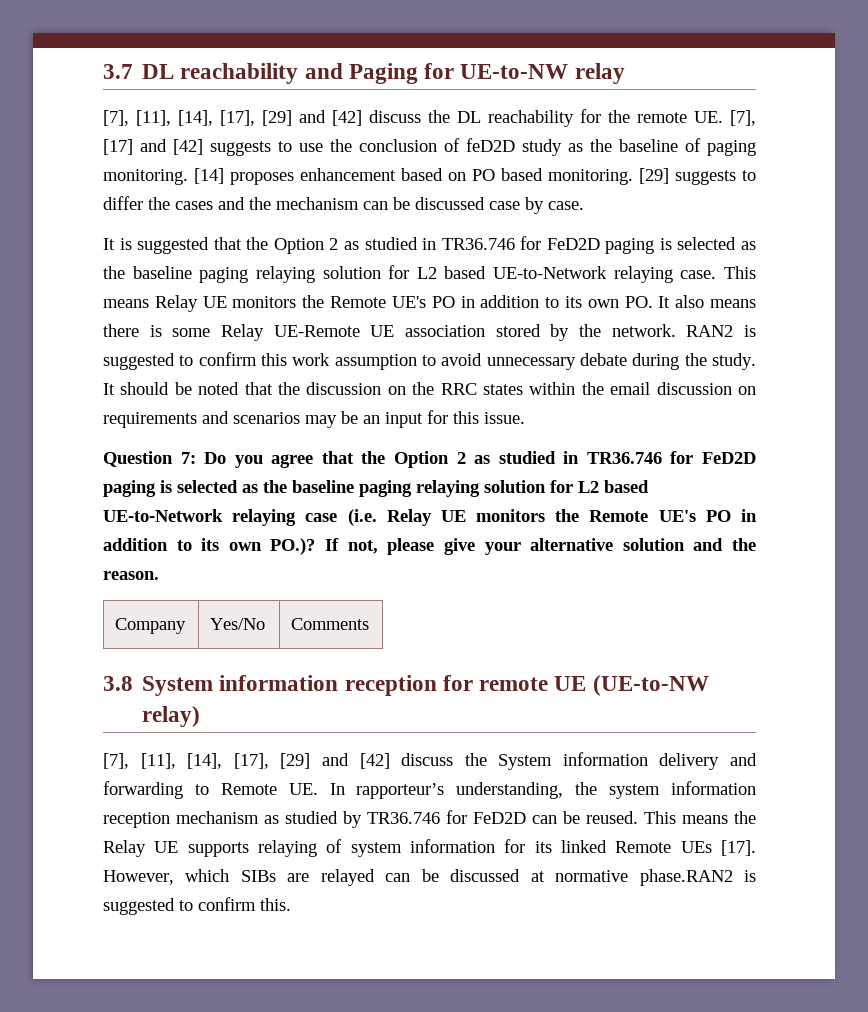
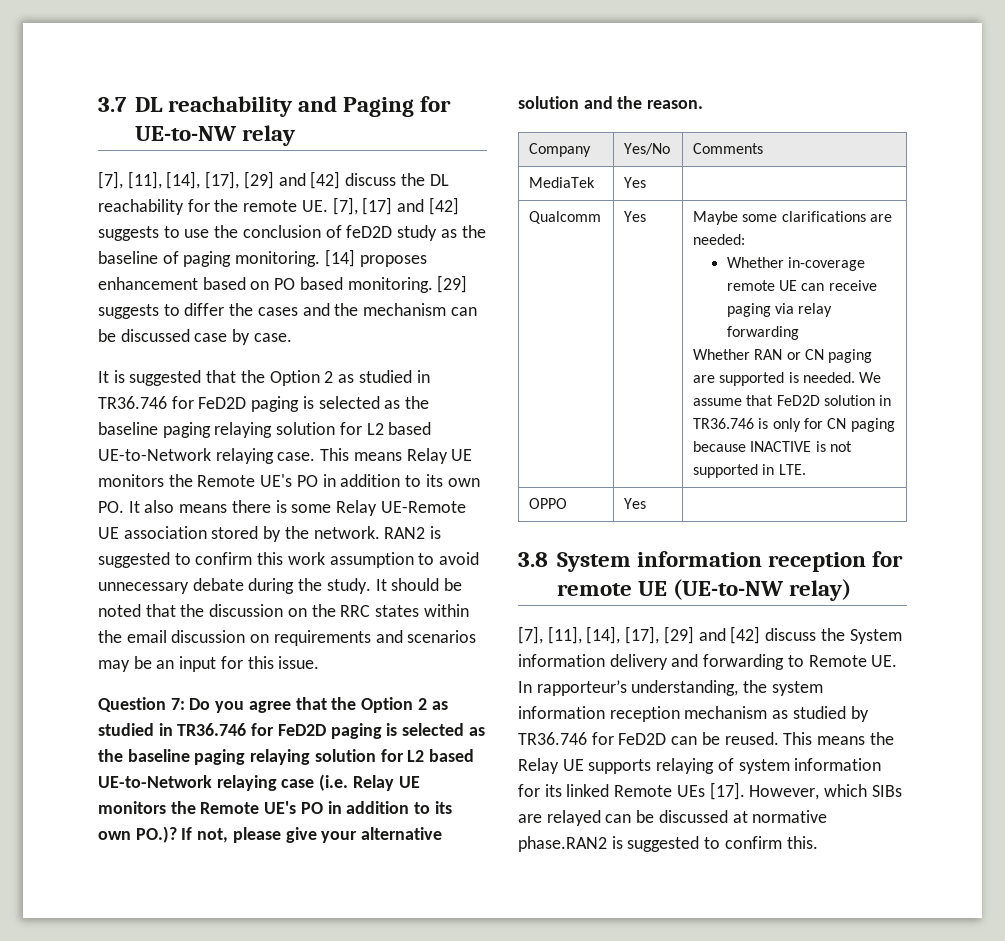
+ MediaTek | Yes |
+ Qualcomm | Yes | Maybe some clarifications are needed:
+ Whether in-coverage remote UE can receive paging via relay forwarding
+ Whether RAN or CN paging are supported is needed. We assume that FeD2D solution in TR36.746 is only for CN paging because INACTIVE is not supported in LTE.
+ OPPO | Yes |

